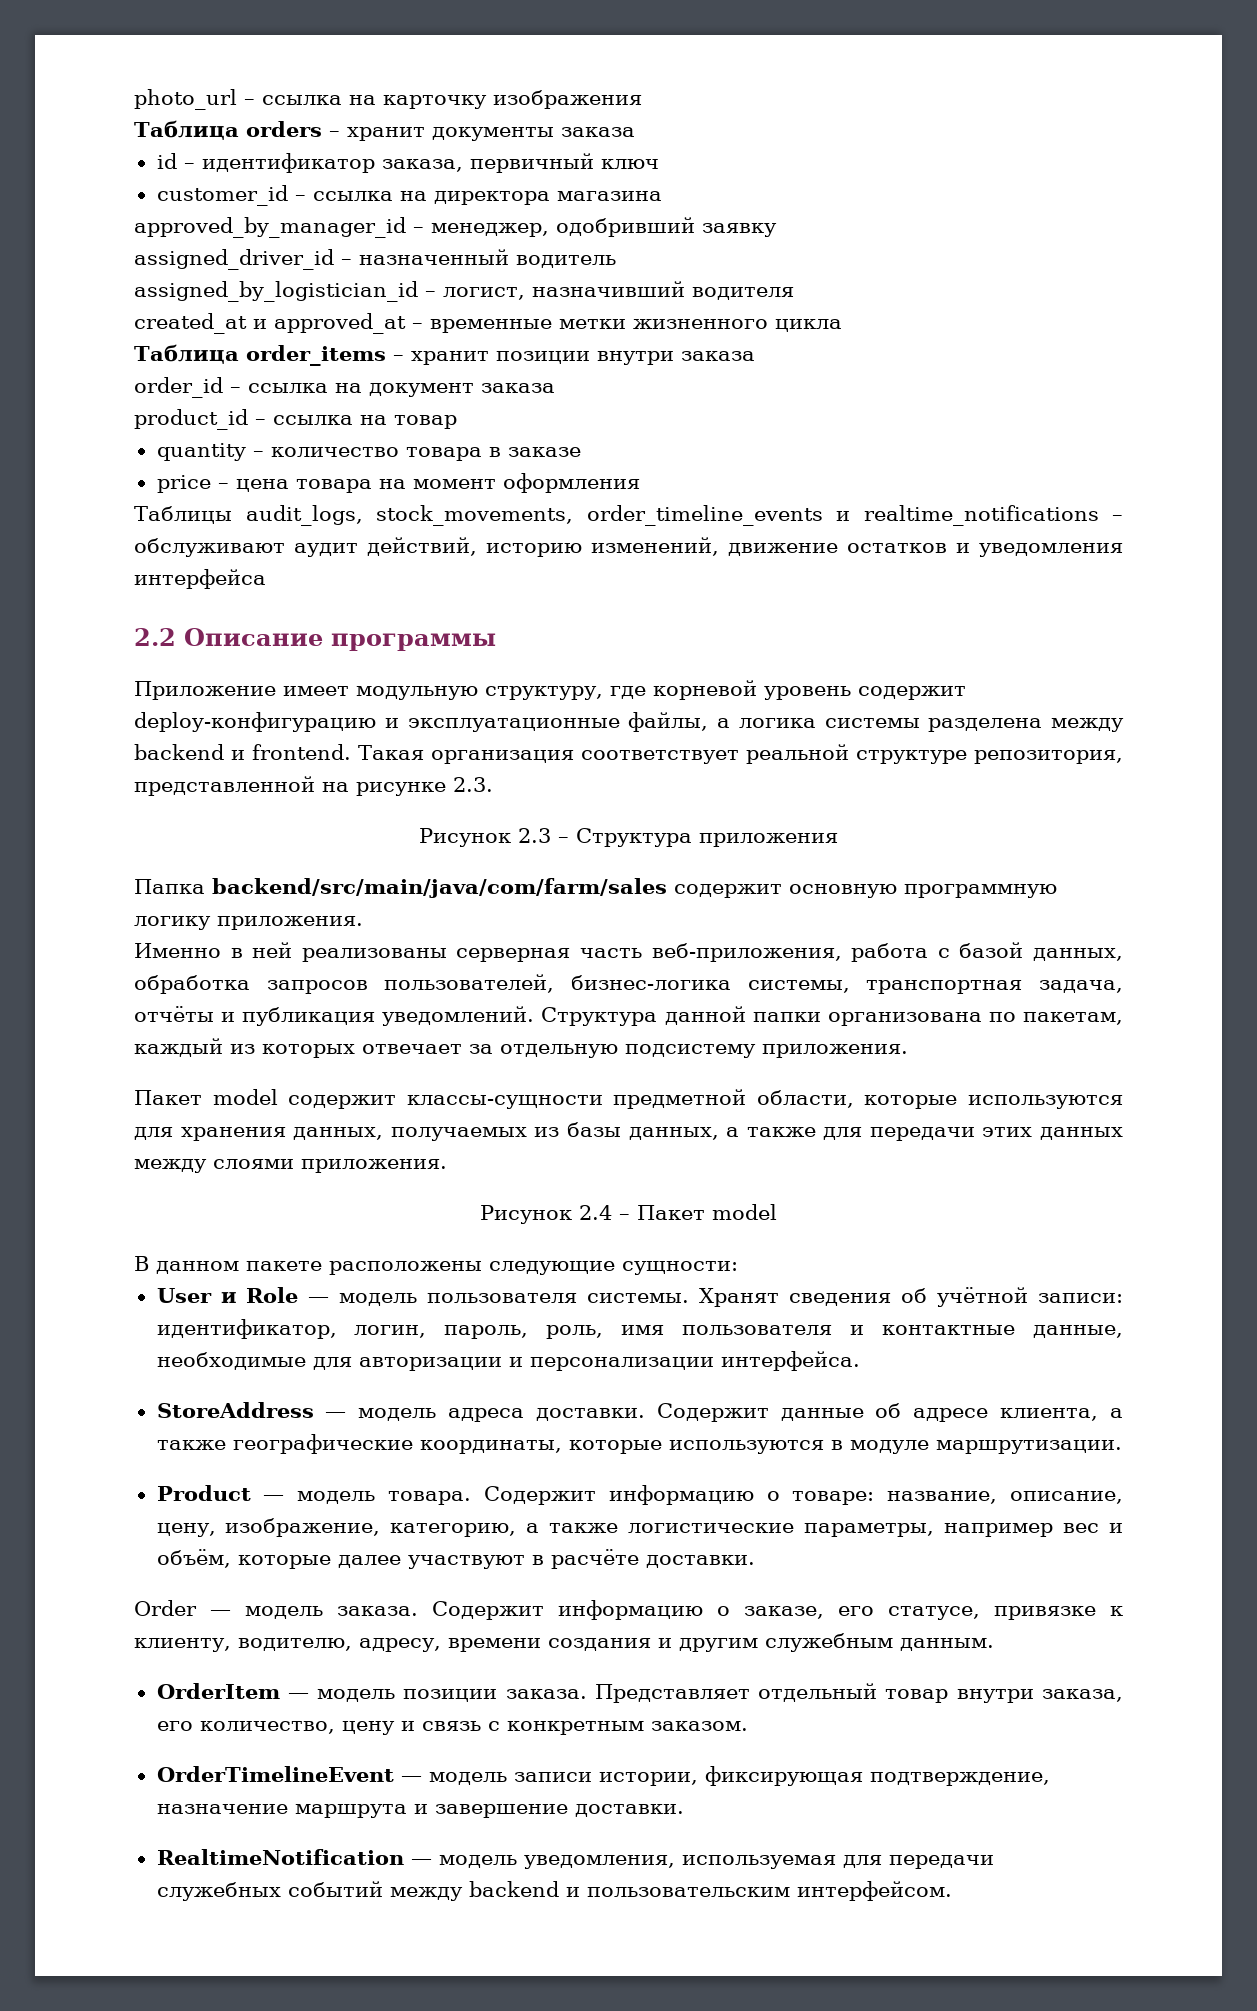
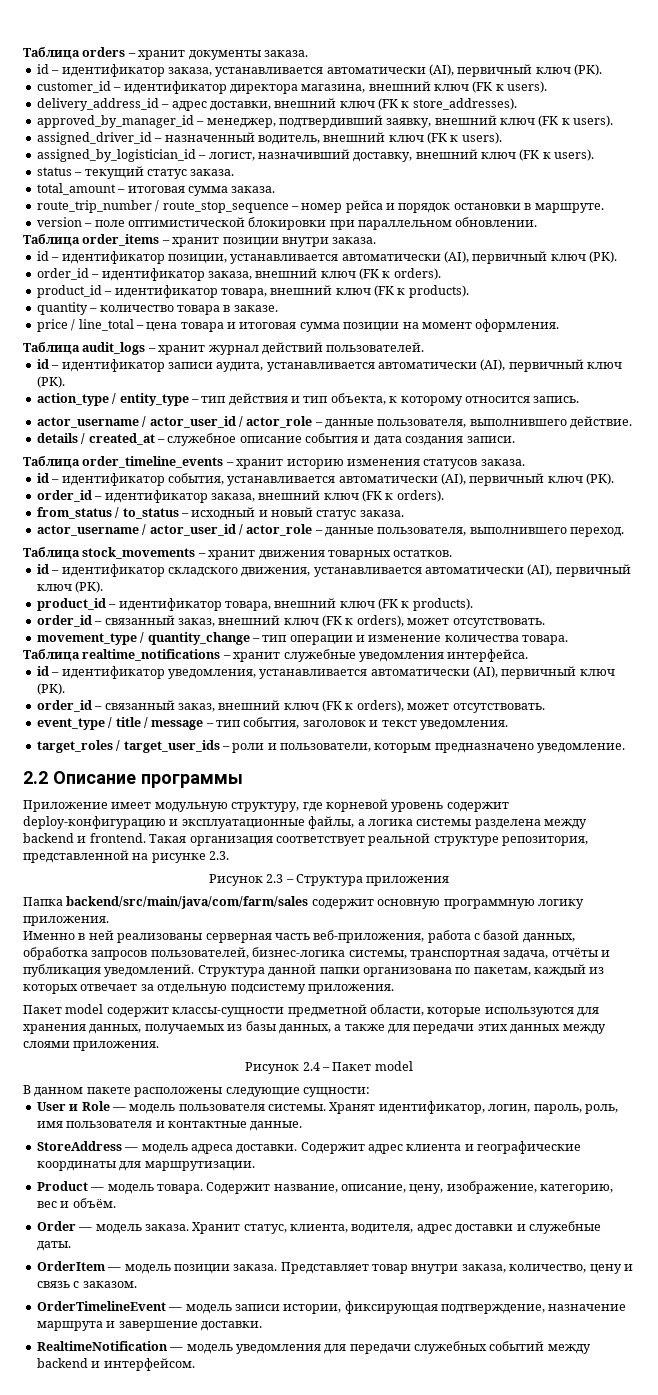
- photo_url – ссылка на карточку изображения
- Таблица orders – хранит документы заказа
+ Таблица orders – хранит документы заказа.
- id – идентификатор заказа, первичный ключ
+ id – идентификатор заказа, устанавливается автоматически (AI), первичный ключ (PK).
- customer_id – ссылка на директора магазина
- approved_by_manager_id – менеджер, одобривший заявку
- assigned_driver_id – назначенный водитель
- assigned_by_logistician_id – логист, назначивший водителя
- created_at и approved_at – временные метки жизненного цикла
+ customer_id – идентификатор директора магазина, внешний ключ (FK к users).
+ delivery_address_id – адрес доставки, внешний ключ (FK к store_addresses).
+ approved_by_manager_id – менеджер, подтвердивший заявку, внешний ключ (FK к users).
+ assigned_driver_id – назначенный водитель, внешний ключ (FK к users).
+ assigned_by_logistician_id – логист, назначивший доставку, внешний ключ (FK к users).
+ status – текущий статус заказа.
+ total_amount – итоговая сумма заказа.
+ route_trip_number / route_stop_sequence – номер рейса и порядок остановки в маршруте.
+ version – поле оптимистической блокировки при параллельном обновлении.
- Таблица order_items – хранит позиции внутри заказа
- order_id – ссылка на документ заказа
- product_id – ссылка на товар
+ Таблица order_items – хранит позиции внутри заказа.
+ id – идентификатор позиции, устанавливается автоматически (AI), первичный ключ (PK).
+ order_id – идентификатор заказа, внешний ключ (FK к orders).
+ product_id – идентификатор товара, внешний ключ (FK к products).
- quantity – количество товара в заказе
+ quantity – количество товара в заказе.
- price – цена товара на момент оформления
- Таблицы audit_logs, stock_movements, order_timeline_events и realtime_notifications – обслуживают аудит действий, историю изменений, движение остатков и уведомления интерфейса
+ price / line_total – цена товара и итоговая сумма позиции на момент оформления.
+ Таблица audit_logs – хранит журнал действий пользователей.
+ id – идентификатор записи аудита, устанавливается автоматически (AI), первичный ключ (PK).
+ action_type / entity_type – тип действия и тип объекта, к которому относится запись.
+ actor_username / actor_user_id / actor_role – данные пользователя, выполнившего действие.
+ details / created_at – служебное описание события и дата создания записи.
+ Таблица order_timeline_events – хранит историю изменения статусов заказа.
+ id – идентификатор события, устанавливается автоматически (AI), первичный ключ (PK).
+ order_id – идентификатор заказа, внешний ключ (FK к orders).
+ from_status / to_status – исходный и новый статус заказа.
+ actor_username / actor_user_id / actor_role – данные пользователя, выполнившего переход.
+ Таблица stock_movements – хранит движения товарных остатков.
+ id – идентификатор складского движения, устанавливается автоматически (AI), первичный ключ (PK).
+ product_id – идентификатор товара, внешний ключ (FK к products).
+ order_id – связанный заказ, внешний ключ (FK к orders), может отсутствовать.
+ movement_type / quantity_change – тип операции и изменение количества товара.
+ Таблица realtime_notifications – хранит служебные уведомления интерфейса.
+ id – идентификатор уведомления, устанавливается автоматически (AI), первичный ключ (PK).
+ order_id – связанный заказ, внешний ключ (FK к orders), может отсутствовать.
+ event_type / title / message – тип события, заголовок и текст уведомления.
+ target_roles / target_user_ids – роли и пользователи, которым предназначено уведомление.
- Хранят сведения об учётной записи: идентификатор, логин, пароль, роль, имя пользователя и контактные данные, необходимые для авторизации и персонализации интерфейса.
+ Хранят идентификатор, логин, пароль, роль, имя пользователя и контактные данные.
- Содержит данные об адресе клиента, а также географические координаты, которые используются в модуле маршрутизации.
+ Содержит адрес клиента и географические координаты для маршрутизации.
- Содержит информацию о товаре: название, описание, цену, изображение, категорию, а также логистические параметры, например вес и объём, которые далее участвуют в расчёте доставки.
- Order — модель заказа. Содержит информацию о заказе, его статусе, привязке к клиенту, водителю, адресу, времени создания и другим служебным данным.
+ Содержит название, описание, цену, изображение, категорию, вес и объём.
+ Order — модель заказа. Хранит статус, клиента, водителя, адрес доставки и служебные даты.
- Представляет отдельный товар внутри заказа, его количество, цену и связь с конкретным заказом.
+ Представляет товар внутри заказа, количество, цену и связь с заказом.
- RealtimeNotification — модель уведомления, используемая для передачи служебных событий между backend и пользовательским интерфейсом.
+ RealtimeNotification — модель уведомления для передачи служебных событий между backend и интерфейсом.

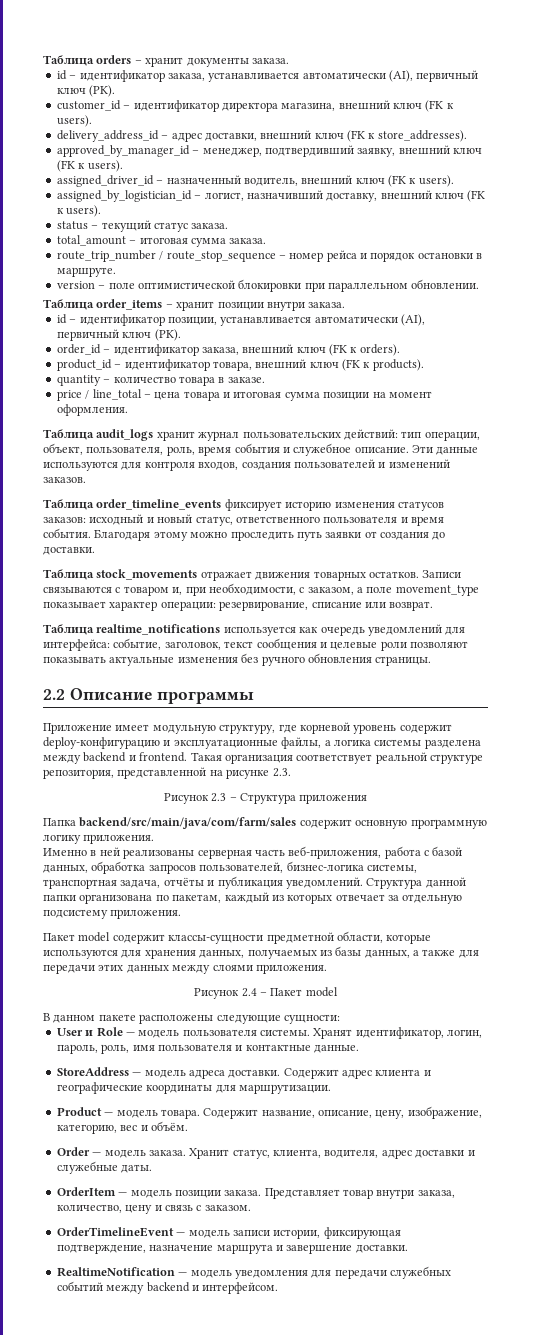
- Таблица audit_logs – хранит журнал действий пользователей.
- id – идентификатор записи аудита, устанавливается автоматически (AI), первичный ключ (PK).
- action_type / entity_type – тип действия и тип объекта, к которому относится запись.
- actor_username / actor_user_id / actor_role – данные пользователя, выполнившего действие.
- details / created_at – служебное описание события и дата создания записи.
+ Таблица audit_logs хранит журнал пользовательских действий: тип операции, объект, пользователя, роль, время события и служебное описание. Эти данные используются для контроля входов, создания пользователей и изменений заказов.
- Таблица order_timeline_events – хранит историю изменения статусов заказа.
- id – идентификатор события, устанавливается автоматически (AI), первичный ключ (PK).
- order_id – идентификатор заказа, внешний ключ (FK к orders).
- from_status / to_status – исходный и новый статус заказа.
- actor_username / actor_user_id / actor_role – данные пользователя, выполнившего переход.
+ Таблица order_timeline_events фиксирует историю изменения статусов заказов: исходный и новый статус, ответственного пользователя и время события. Благодаря этому можно проследить путь заявки от создания до доставки.
- Таблица stock_movements – хранит движения товарных остатков.
- id – идентификатор складского движения, устанавливается автоматически (AI), первичный ключ (PK).
- product_id – идентификатор товара, внешний ключ (FK к products).
- order_id – связанный заказ, внешний ключ (FK к orders), может отсутствовать.
- movement_type / quantity_change – тип операции и изменение количества товара.
- Таблица realtime_notifications – хранит служебные уведомления интерфейса.
- id – идентификатор уведомления, устанавливается автоматически (AI), первичный ключ (PK).
- order_id – связанный заказ, внешний ключ (FK к orders), может отсутствовать.
- event_type / title / message – тип события, заголовок и текст уведомления.
- target_roles / target_user_ids – роли и пользователи, которым предназначено уведомление.
+ Таблица stock_movements отражает движения товарных остатков. Записи связываются с товаром и, при необходимости, с заказом, а поле movement_type показывает характер операции: резервирование, списание или возврат.
+ Таблица realtime_notifications используется как очередь уведомлений для интерфейса: событие, заголовок, текст сообщения и целевые роли позволяют показывать актуальные изменения без ручного обновления страницы.

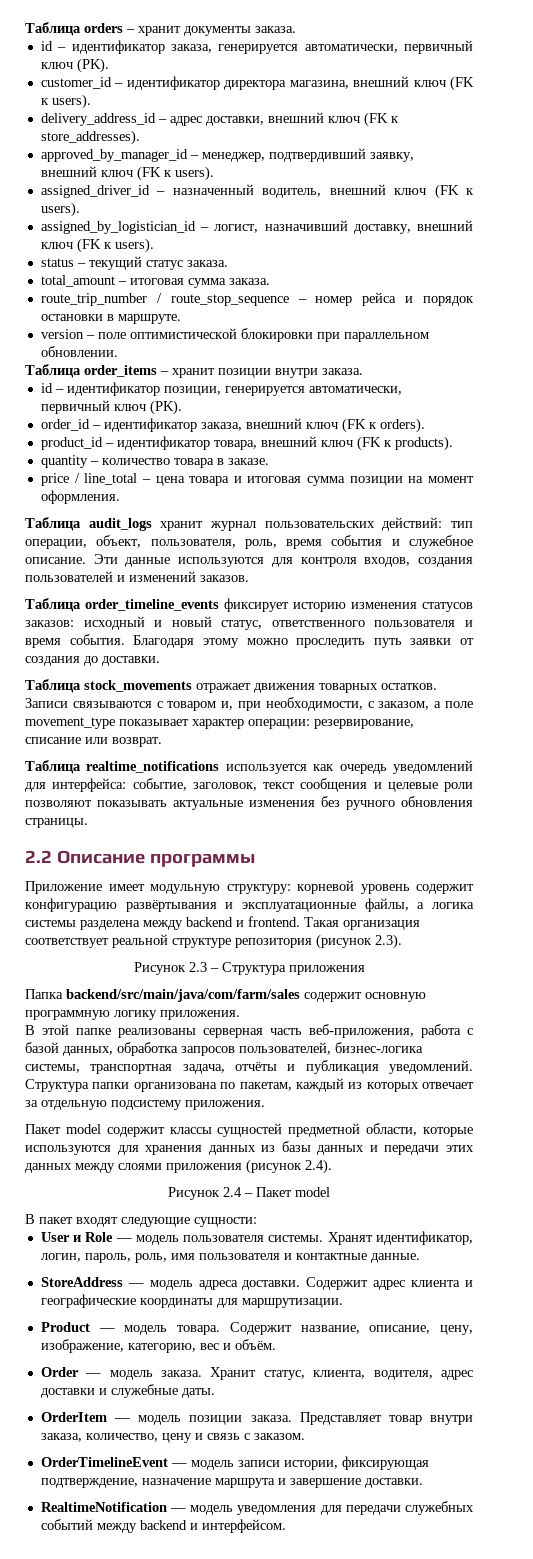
- id – идентификатор заказа, устанавливается автоматически (AI), первичный ключ (PK).
+ id – идентификатор заказа, генерируется автоматически, первичный ключ (PK).
- id – идентификатор позиции, устанавливается автоматически (AI), первичный ключ (PK).
+ id – идентификатор позиции, генерируется автоматически, первичный ключ (PK).
- Приложение имеет модульную структуру, где корневой уровень содержит deploy-конфигурацию и эксплуатационные файлы, а логика системы разделена между backend и frontend.
+ Приложение имеет модульную структуру: корневой уровень содержит конфигурацию развёртывания и эксплуатационные файлы, а логика системы разделена между backend и frontend.
- Такая организация соответствует реальной структуре репозитория, представленной на рисунке 2.3.
+ Такая организация соответствует реальной структуре репозитория (рисунок 2.3).
- Именно в ней реализованы серверная часть веб-приложения, работа с базой данных, обработка запросов пользователей, бизнес-логика системы, транспортная задача, отчёты и публикация уведомлений.
+ В этой папке реализованы серверная часть веб-приложения, работа с базой данных, обработка запросов пользователей, бизнес-логика системы, транспортная задача, отчёты и публикация уведомлений.
- Структура данной папки организована по пакетам, каждый из которых отвечает за отдельную подсистему приложения.
+ Структура папки организована по пакетам, каждый из которых отвечает за отдельную подсистему приложения.
- Пакет model содержит классы-сущности предметной области, которые используются для хранения данных, получаемых из базы данных, а также для передачи этих данных между слоями приложения.
+ Пакет model содержит классы сущностей предметной области, которые используются для хранения данных из базы данных и передачи этих данных между слоями приложения (рисунок 2.4).
- В данном пакете расположены следующие сущности:
+ В пакет входят следующие сущности:

